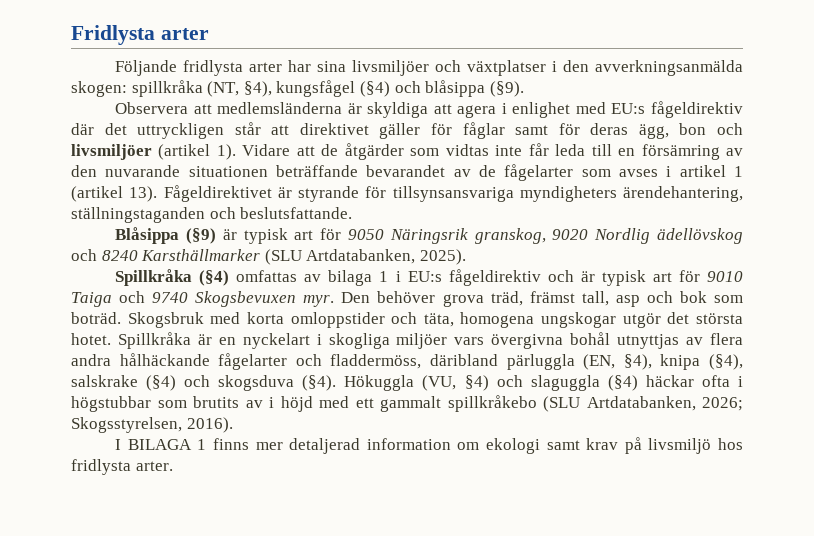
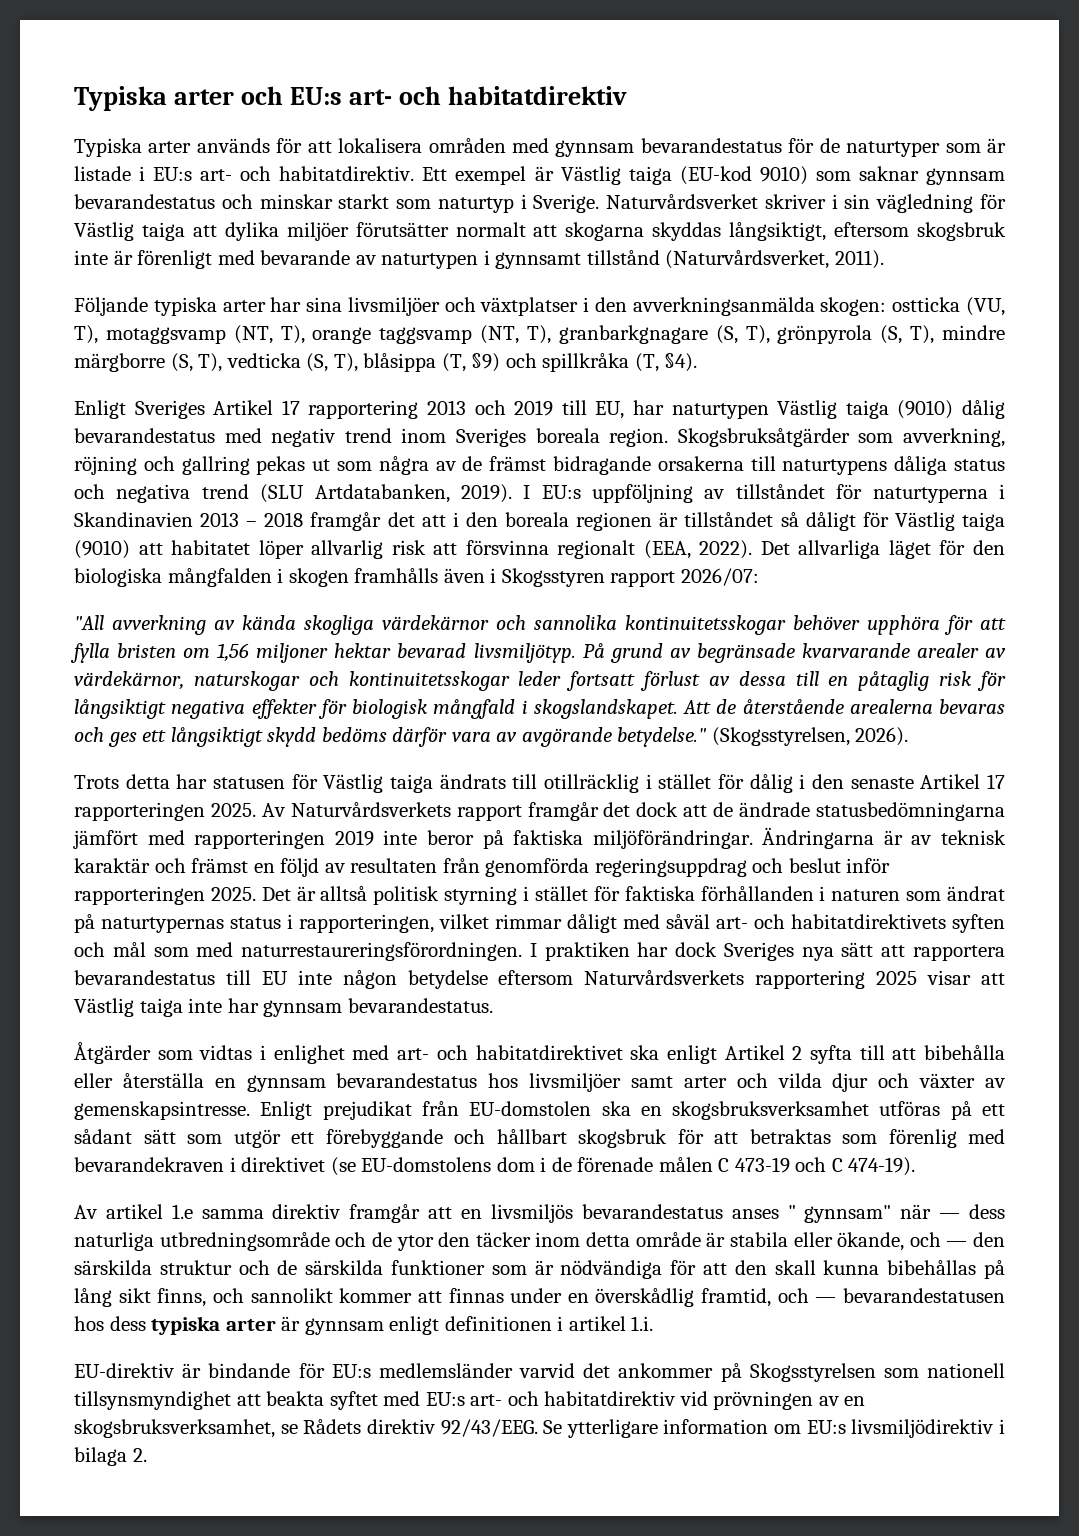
- Fridlysta arter
+ Typiska arter och EU:s art- och habitatdirektiv
+ Typiska arter används för att lokalisera områden med gynnsam bevarandestatus för de naturtyper som är listade i EU:s art- och habitatdirektiv. Ett exempel är Västlig taiga (EU-kod 9010) som saknar gynnsam bevarandestatus och minskar starkt som naturtyp i Sverige. Naturvårdsverket skriver i sin vägledning för Västlig taiga att dylika miljöer förutsätter normalt att skogarna skyddas långsiktigt, eftersom skogsbruk inte är förenligt med bevarande av naturtypen i gynnsamt tillstånd (Naturvårdsverket, 2011).
- Följande fridlysta arter har sina livsmiljöer och växtplatser i den avverkningsanmälda skogen: spillkråka (NT, §4), kungsfågel (§4) och blåsippa (§9).
- Observera att medlemsländerna är skyldiga att agera i enlighet med EU:s fågeldirektiv där det uttryckligen står att direktivet gäller för fåglar samt för deras ägg, bon och livsmiljöer (artikel 1). Vidare att de åtgärder som vidtas inte får leda till en försämring av den nuvarande situationen beträffande bevarandet av de fågelarter som avses i artikel 1 (artikel 13). Fågeldirektivet är styrande för tillsynsansvariga myndigheters ärendehantering, ställningstaganden och beslutsfattande.
- Blåsippa (§9) är typisk art för 9050 Näringsrik granskog, 9020 Nordlig ädellövskog och 8240 Karsthällmarker (SLU Artdatabanken, 2025).
- Spillkråka (§4) omfattas av bilaga 1 i EU:s fågeldirektiv och är typisk art för 9010 Taiga och 9740 Skogsbevuxen myr. Den behöver grova träd, främst tall, asp och bok som boträd. Skogsbruk med korta omloppstider och täta, homogena ungskogar utgör det största hotet. Spillkråka är en nyckelart i skogliga miljöer vars övergivna bohål utnyttjas av flera andra hålhäckande fågelarter och fladdermöss, däribland pärluggla (EN, §4), knipa (§4), salskrake (§4) och skogsduva (§4). Hökuggla (VU, §4) och slaguggla (§4) häckar ofta i högstubbar som brutits av i höjd med ett gammalt spillkråkebo (SLU Artdatabanken, 2026; Skogsstyrelsen, 2016).
- I BILAGA 1 finns mer detaljerad information om ekologi samt krav på livsmiljö hos fridlysta arter.
+ Följande typiska arter har sina livsmiljöer och växtplatser i den avverkningsanmälda skogen: ostticka (VU, T), motaggsvamp (NT, T), orange taggsvamp (NT, T), granbarkgnagare (S, T), grönpyrola (S, T), mindre märgborre (S, T), vedticka (S, T), blåsippa (T, §9) och spillkråka (T, §4).
+ Enligt Sveriges Artikel 17 rapportering 2013 och 2019 till EU, har naturtypen Västlig taiga (9010) dålig bevarandestatus med negativ trend inom Sveriges boreala region. Skogsbruksåtgärder som avverkning, röjning och gallring pekas ut som några av de främst bidragande orsakerna till naturtypens dåliga status och negativa trend (SLU Artdatabanken, 2019). I EU:s uppföljning av tillståndet för naturtyperna i Skandinavien 2013 – 2018 framgår det att i den boreala regionen är tillståndet så dåligt för Västlig taiga (9010) att habitatet löper allvarlig risk att försvinna regionalt (EEA, 2022). Det allvarliga läget för den biologiska mångfalden i skogen framhålls även i Skogsstyren rapport 2026/07:
+ "All avverkning av kända skogliga värdekärnor och sannolika kontinuitetsskogar behöver upphöra för att fylla bristen om 1,56 miljoner hektar bevarad livsmiljötyp. På grund av begränsade kvarvarande arealer av värdekärnor, naturskogar och kontinuitetsskogar leder fortsatt förlust av dessa till en påtaglig risk för långsiktigt negativa effekter för biologisk mångfald i skogslandskapet. Att de återstående arealerna bevaras och ges ett långsiktigt skydd bedöms därför vara av avgörande betydelse." (Skogsstyrelsen, 2026).
+ Trots detta har statusen för Västlig taiga ändrats till otillräcklig i stället för dålig i den senaste Artikel 17 rapporteringen 2025. Av Naturvårdsverkets rapport framgår det dock att de ändrade statusbedömningarna jämfört med rapporteringen 2019 inte beror på faktiska miljöförändringar. Ändringarna är av teknisk karaktär och främst en följd av resultaten från genomförda regeringsuppdrag och beslut inför rapporteringen 2025. Det är alltså politisk styrning i stället för faktiska förhållanden i naturen som ändrat på naturtypernas status i rapporteringen, vilket rimmar dåligt med såväl art- och habitatdirektivets syften och mål som med naturrestaureringsförordningen. I praktiken har dock Sveriges nya sätt att rapportera bevarandestatus till EU inte någon betydelse eftersom Naturvårdsverkets rapportering 2025 visar att Västlig taiga inte har gynnsam bevarandestatus.
+ Åtgärder som vidtas i enlighet med art- och habitatdirektivet ska enligt Artikel 2 syfta till att bibehålla eller återställa en gynnsam bevarandestatus hos livsmiljöer samt arter och vilda djur och växter av gemenskapsintresse. Enligt prejudikat från EU-domstolen ska en skogsbruksverksamhet utföras på ett sådant sätt som utgör ett förebyggande och hållbart skogsbruk för att betraktas som förenlig med bevarandekraven i direktivet (se EU-domstolens dom i de förenade målen C 473-19 och C 474-19).
+ Av artikel 1.e samma direktiv framgår att en livsmiljös bevarandestatus anses " gynnsam" när — dess naturliga utbredningsområde och de ytor den täcker inom detta område är stabila eller ökande, och — den särskilda struktur och de särskilda funktioner som är nödvändiga för att den skall kunna bibehållas på lång sikt finns, och sannolikt kommer att finnas under en överskådlig framtid, och — bevarandestatusen hos dess typiska arter är gynnsam enligt definitionen i artikel 1.i.
+ EU-direktiv är bindande för EU:s medlemsländer varvid det ankommer på Skogsstyrelsen som nationell tillsynsmyndighet att beakta syftet med EU:s art- och habitatdirektiv vid prövningen av en skogsbruksverksamhet, se Rådets direktiv 92/43/EEG. Se ytterligare information om EU:s livsmiljödirektiv i bilaga 2.

